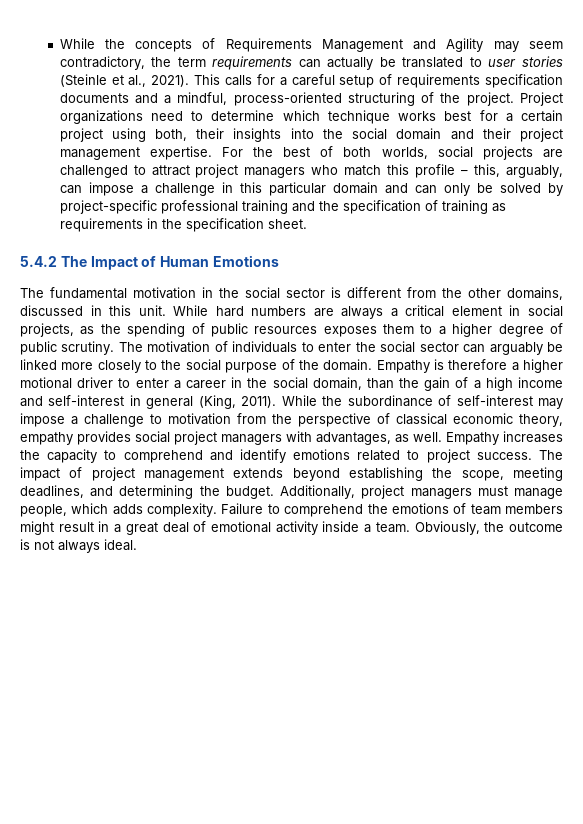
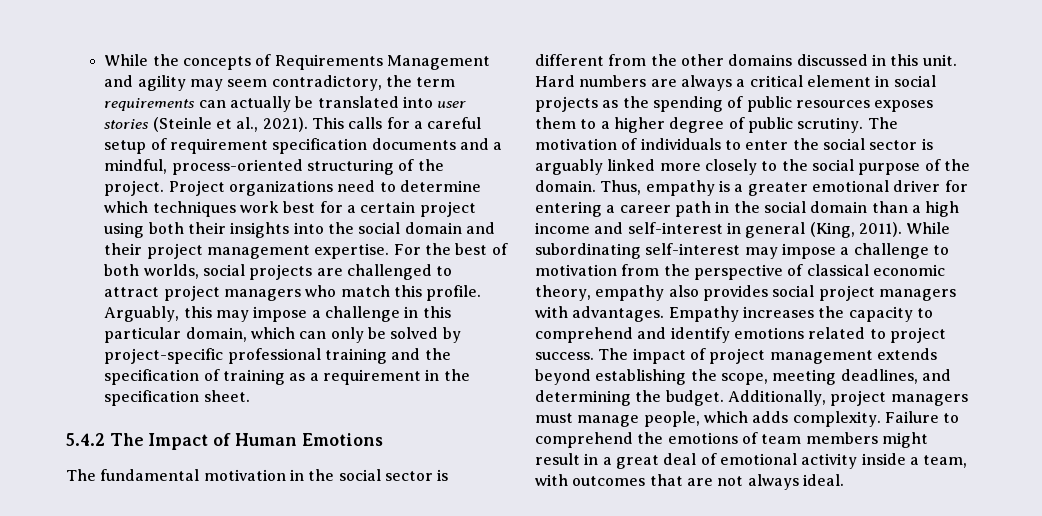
- While the concepts of Requirements Management and Agility may seem contradictory, the term requirements can actually be translated to user stories (Steinle et al., 2021).
+ While the concepts of Requirements Management and agility may seem contradictory, the term requirements can actually be translated into user stories (Steinle et al., 2021).
- This calls for a careful setup of requirements specification documents and a mindful, process-oriented structuring of the project.
+ This calls for a careful setup of requirement specification documents and a mindful, process-oriented structuring of the project.
- Project organizations need to determine which technique works best for a certain project using both, their insights into the social domain and their project management expertise.
+ Project organizations need to determine which techniques work best for a certain project using both their insights into the social domain and their project management expertise.
- For the best of both worlds, social projects are challenged to attract project managers who match this profile – this, arguably, can impose a challenge in this particular domain and can only be solved by project-specific professional training and the specification of training as requirements in the specification sheet.
+ For the best of both worlds, social projects are challenged to attract project managers who match this profile. Arguably, this may impose a challenge in this particular domain, which can only be solved by project-specific professional training and the specification of training as a requirement in the specification sheet.
- The fundamental motivation in the social sector is different from the other domains, discussed in this unit.
+ The fundamental motivation in the social sector is different from the other domains discussed in this unit.
- While hard numbers are always a critical element in social projects, as the spending of public resources exposes them to a higher degree of public scrutiny.
+ Hard numbers are always a critical element in social projects as the spending of public resources exposes them to a higher degree of public scrutiny.
- The motivation of individuals to enter the social sector can arguably be linked more closely to the social purpose of the domain.
+ The motivation of individuals to enter the social sector is arguably linked more closely to the social purpose of the domain.
- Empathy is therefore a higher motional driver to enter a career in the social domain, than the gain of a high income and self-interest in general (King, 2011).
+ Thus, empathy is a greater emotional driver for entering a career path in the social domain than a high income and self-interest in general (King, 2011).
- While the subordinance of self-interest may impose a challenge to motivation from the perspective of classical economic theory, empathy provides social project managers with advantages, as well.
+ While subordinating self-interest may impose a challenge to motivation from the perspective of classical economic theory, empathy also provides social project managers with advantages.
- Failure to comprehend the emotions of team members might result in a great deal of emotional activity inside a team. Obviously, the outcome is not always ideal.
+ Failure to comprehend the emotions of team members might result in a great deal of emotional activity inside a team, with outcomes that are not always ideal.

